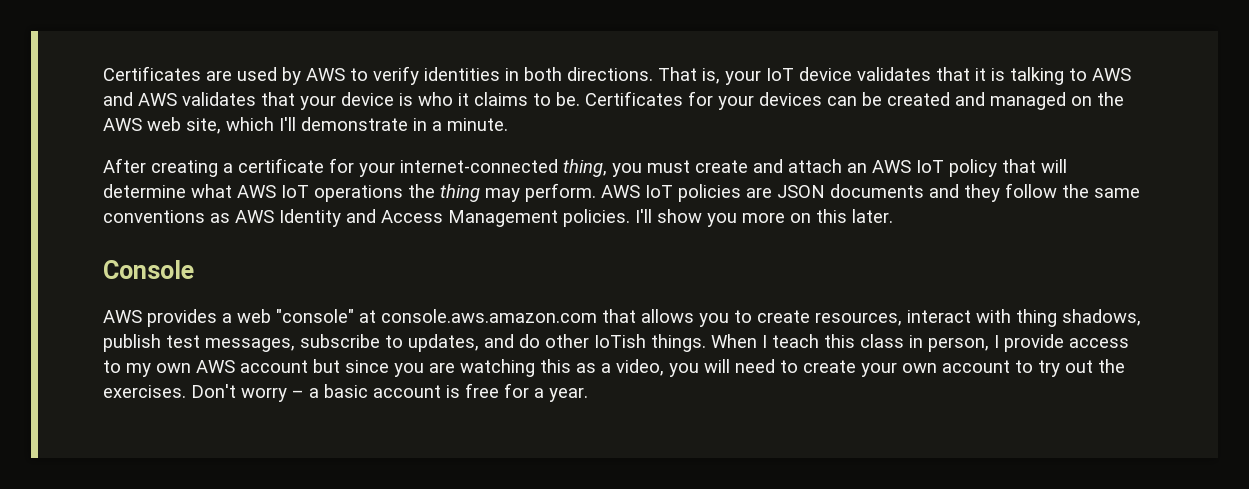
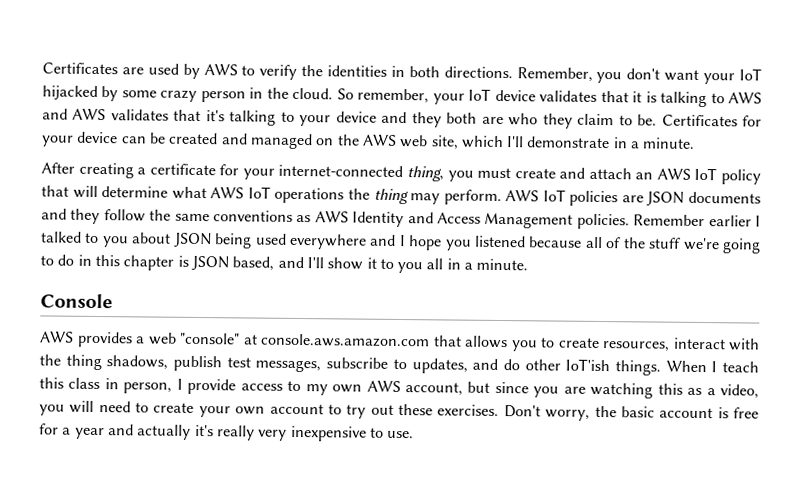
- Certificates are used by AWS to verify identities in both directions.
+ Certificates are used by AWS to verify the identities in both directions.
- That is, your IoT device validates that it is talking to AWS and AWS validates that your device is who it claims to be.
+ Remember, you don't want your IoT hijacked by some crazy person in the cloud. So remember, your IoT device validates that it is talking to AWS and AWS validates that it's talking to your device and they both are who they claim to be.
- Certificates for your devices can be created and managed on the AWS web site, which I'll demonstrate in a minute.
+ Certificates for your device can be created and managed on the AWS web site, which I'll demonstrate in a minute.
- I'll show you more on this later.
+ Remember earlier I talked to you about JSON being used everywhere and I hope you listened because all of the stuff we're going to do in this chapter is JSON based, and I'll show it to you all in a minute.
- AWS provides a web "console" at console.aws.amazon.com that allows you to create resources, interact with thing shadows, publish test messages, subscribe to updates, and do other IoTish things.
+ AWS provides a web "console" at console.aws.amazon.com that allows you to create resources, interact with the thing shadows, publish test messages, subscribe to updates, and do other IoT'ish things.
- When I teach this class in person, I provide access to my own AWS account but since you are watching this as a video, you will need to create your own account to try out the exercises.
+ When I teach this class in person, I provide access to my own AWS account, but since you are watching this as a video, you will need to create your own account to try out these exercises.
- Don't worry – a basic account is free for a year.
+ Don't worry, the basic account is free for a year and actually it's really very inexpensive to use.

